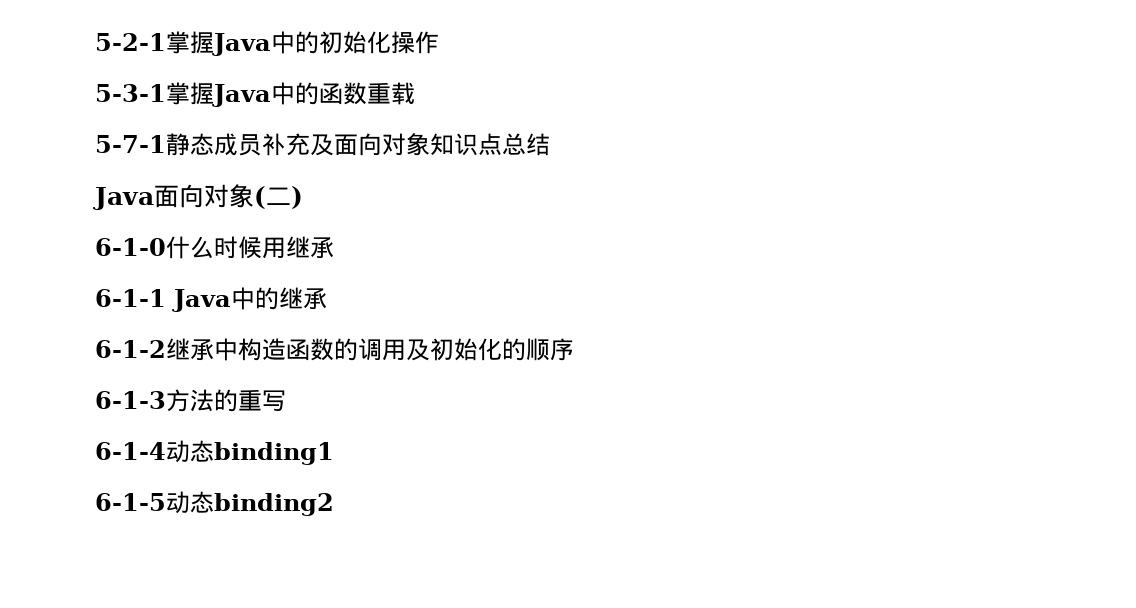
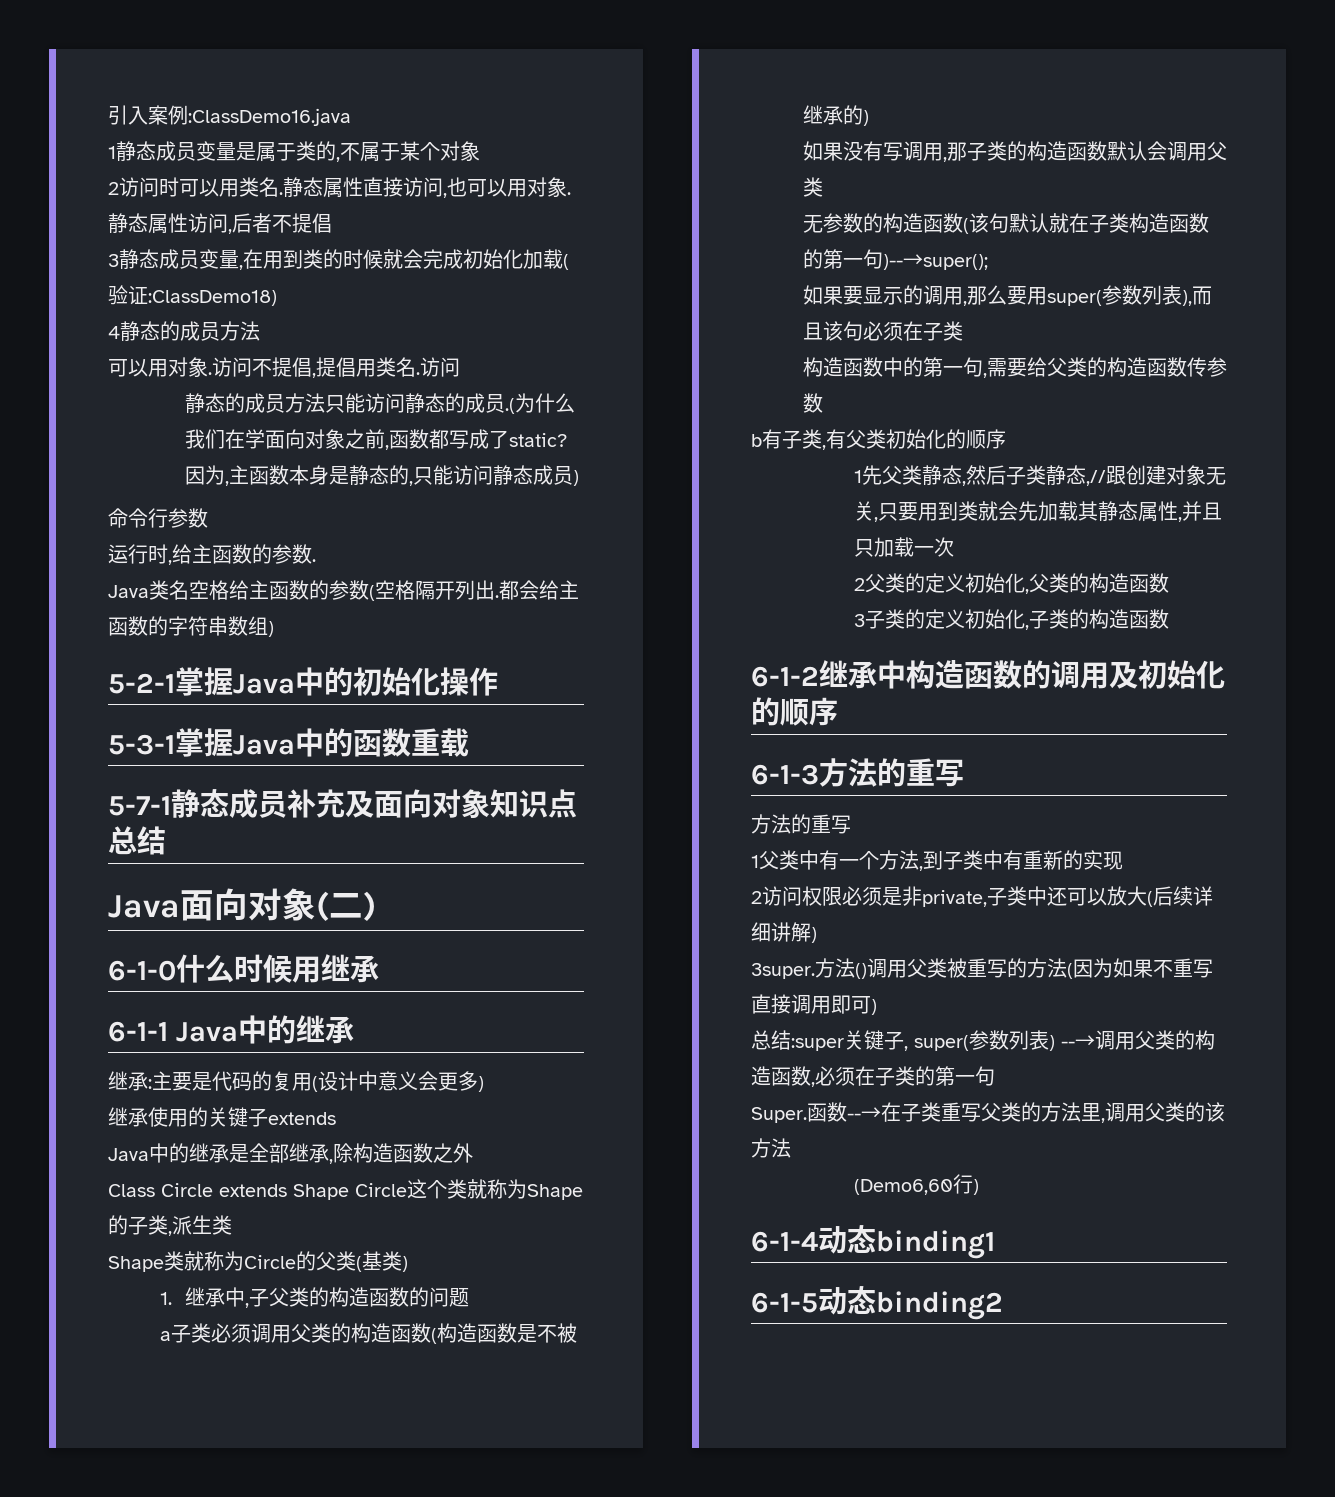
+ 引入案例:ClassDemo16.java
+ 1静态成员变量是属于类的,不属于某个对象
+ 2访问时可以用类名.静态属性直接访问,也可以用对象.静态属性访问,后者不提倡
+ 3静态成员变量,在用到类的时候就会完成初始化加载(验证:ClassDemo18)
+ 4静态的成员方法
+ 可以用对象.访问不提倡,提倡用类名.访问
+ 静态的成员方法只能访问静态的成员.(为什么我们在学面向对象之前,函数都写成了static?因为,主函数本身是静态的,只能访问静态成员)
+ 命令行参数
+ 运行时,给主函数的参数.
+ Java类名空格给主函数的参数(空格隔开列出.都会给主函数的字符串数组)
+ 继承:主要是代码的复用(设计中意义会更多)
+ 继承使用的关键子extends
+ Java中的继承是全部继承,除构造函数之外
+ Class Circle extends Shape Circle这个类就称为Shape的子类,派生类
+ Shape类就称为Circle的父类(基类)
+ 1.继承中,子父类的构造函数的问题
+ a子类必须调用父类的构造函数(构造函数是不被继承的)
+ 如果没有写调用,那子类的构造函数默认会调用父类
+ 无参数的构造函数(该句默认就在子类构造函数的第一句)--→super();
+ 如果要显示的调用,那么要用super(参数列表),而且该句必须在子类
+ 构造函数中的第一句,需要给父类的构造函数传参数
+ b有子类,有父类初始化的顺序
+ 1先父类静态,然后子类静态,//跟创建对象无关,只要用到类就会先加载其静态属性,并且只加载一次
+ 2父类的定义初始化,父类的构造函数
+ 3子类的定义初始化,子类的构造函数
  6-1-3方法的重写
+ 方法的重写
+ 1父类中有一个方法,到子类中有重新的实现
+ 2访问权限必须是非private,子类中还可以放大(后续详细讲解)
+ 3super.方法()调用父类被重写的方法(因为如果不重写直接调用即可)
+ 总结:super关键子, super(参数列表) --→调用父类的构造函数,必须在子类的第一句
+ Super.函数--→在子类重写父类的方法里,调用父类的该方法
+ (Demo6,60行)

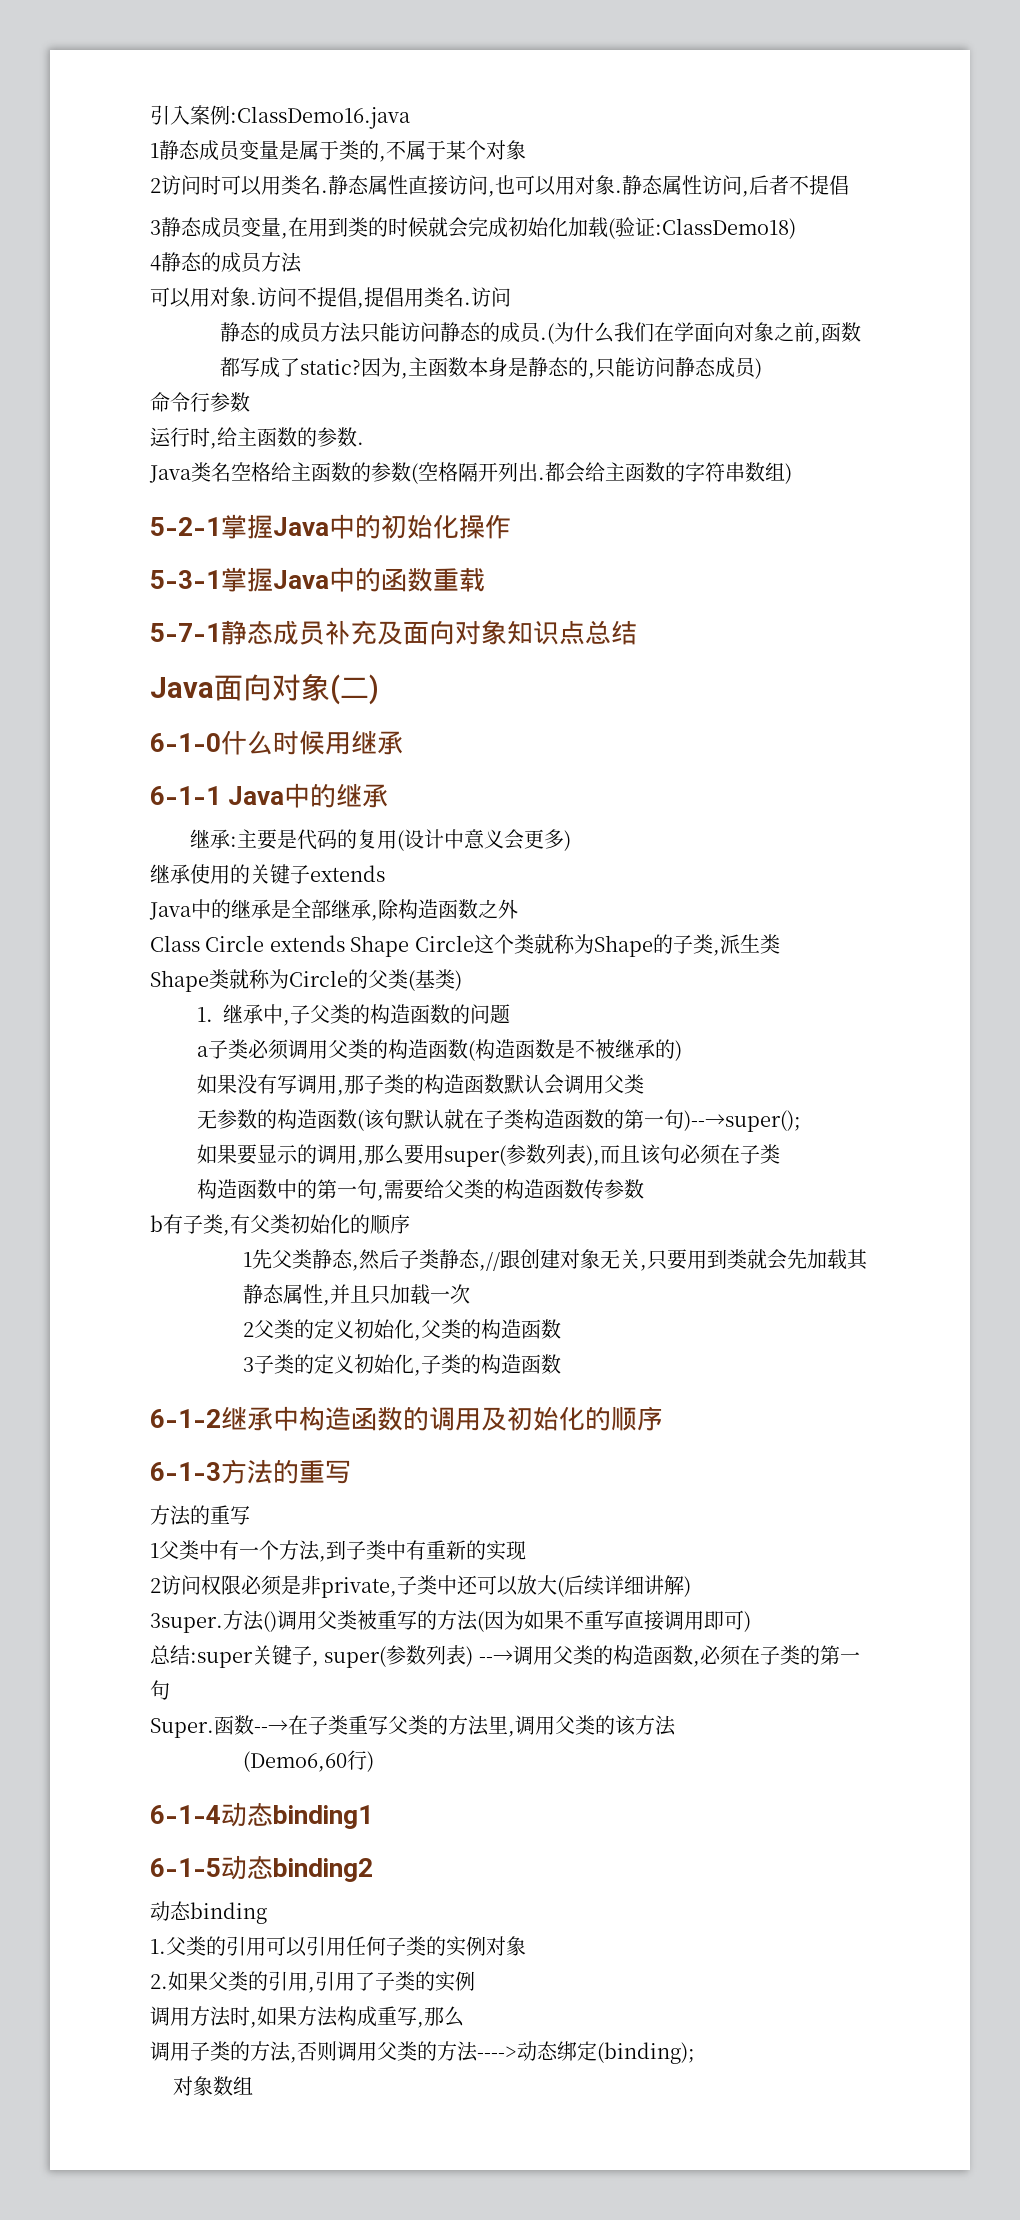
+ 动态binding
+ 1.父类的引用可以引用任何子类的实例对象
+ 2.如果父类的引用,引用了子类的实例
+ 调用方法时,如果方法构成重写,那么
+ 调用子类的方法,否则调用父类的方法---->动态绑定(binding);
+ 对象数组

